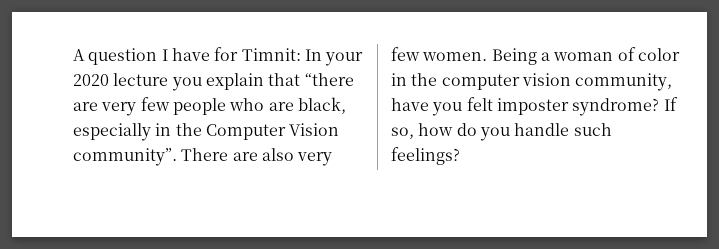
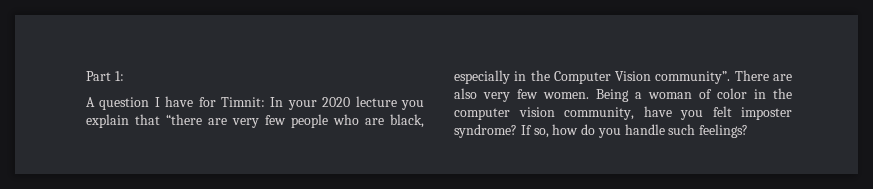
+ Part 1:

